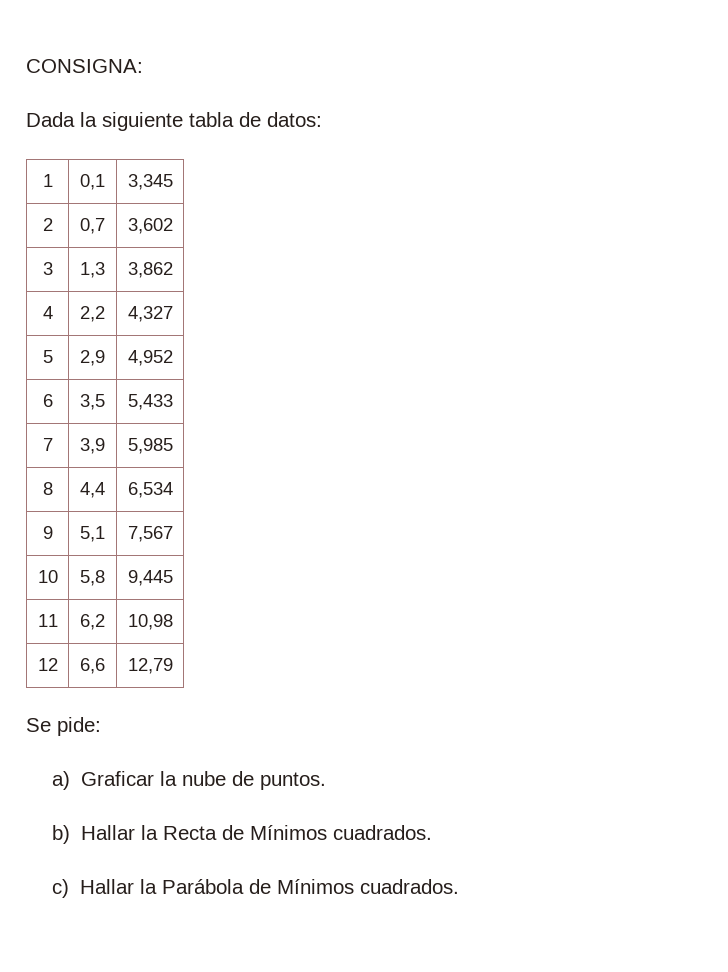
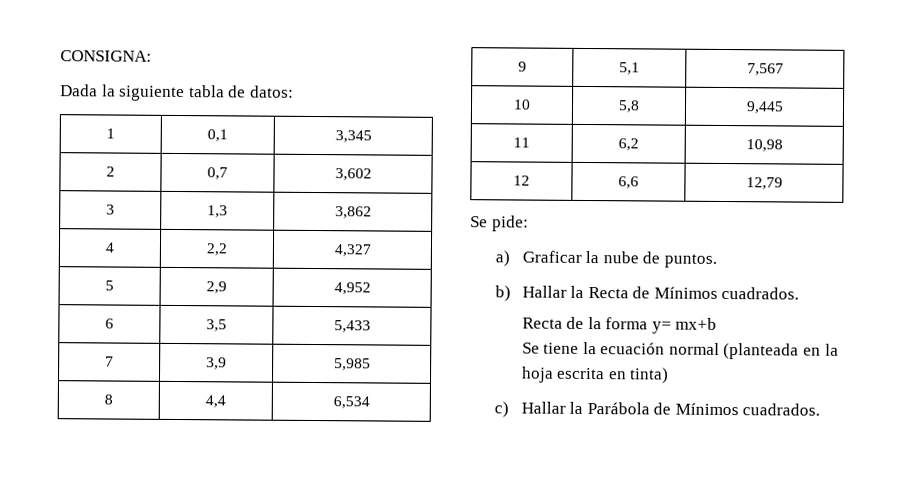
+ Recta de la forma y= mx+b
+ Se tiene la ecuación normal (planteada en la hoja escrita en tinta)

